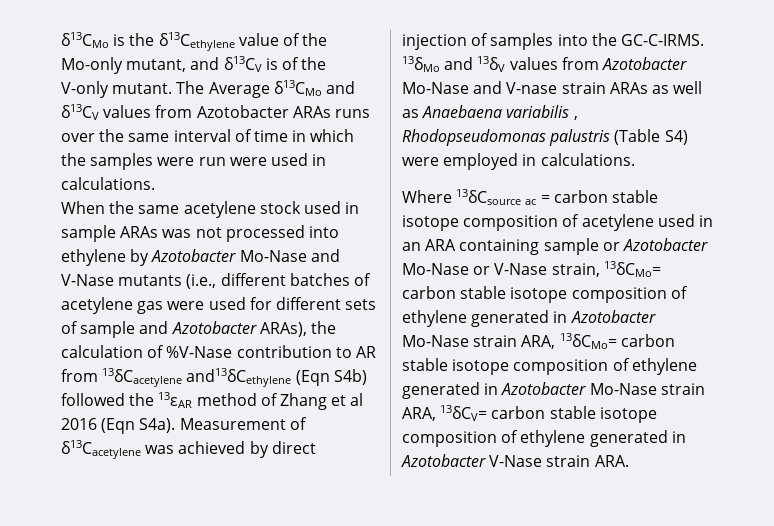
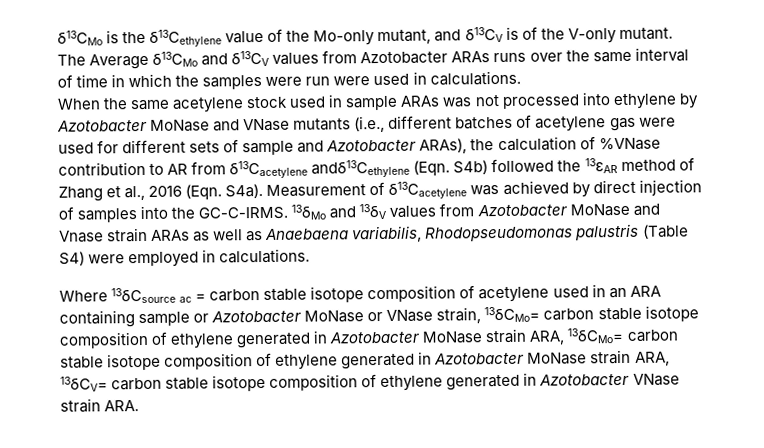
- When the same acetylene stock used in sample ARAs was not processed into ethylene by Azotobacter Mo-Nase and V-Nase mutants (i.e., different batches of acetylene gas were used for different sets of sample and Azotobacter ARAs), the calculation of %V-Nase contribution to AR from 13δCacetylene and13δCethylene (Eqn S4b) followed the 13εAR method of Zhang et al 2016 (Eqn S4a).
+ When the same acetylene stock used in sample ARAs was not processed into ethylene by Azotobacter MoNase and VNase mutants (i.e., different batches of acetylene gas were used for different sets of sample and Azotobacter ARAs), the calculation of %VNase contribution to AR from δ13Cacetylene andδ13Cethylene (Eqn. S4b) followed the 13εAR method of Zhang et al., 2016 (Eqn. S4a).
- 13δMo and 13δV values from Azotobacter Mo-Nase and V-nase strain ARAs as well as Anaebaena variabilis , Rhodopseudomonas palustris (Table S4) were employed in calculations.
+ 13δMo and 13δV values from Azotobacter MoNase and Vnase strain ARAs as well as Anaebaena variabilis, Rhodopseudomonas palustris (Table S4) were employed in calculations.
- Where 13δCsource ac = carbon stable isotope composition of acetylene used in an ARA containing sample or Azotobacter Mo-Nase or V-Nase strain, 13δCMo= carbon stable isotope composition of ethylene generated in Azotobacter Mo-Nase strain ARA, 13δCMo= carbon stable isotope composition of ethylene generated in Azotobacter Mo-Nase strain ARA, 13δCV= carbon stable isotope composition of ethylene generated in Azotobacter V-Nase strain ARA.
+ Where 13δCsource ac = carbon stable isotope composition of acetylene used in an ARA containing sample or Azotobacter MoNase or VNase strain, 13δCMo= carbon stable isotope composition of ethylene generated in Azotobacter MoNase strain ARA, 13δCMo= carbon stable isotope composition of ethylene generated in Azotobacter MoNase strain ARA, 13δCV= carbon stable isotope composition of ethylene generated in Azotobacter VNase strain ARA.

